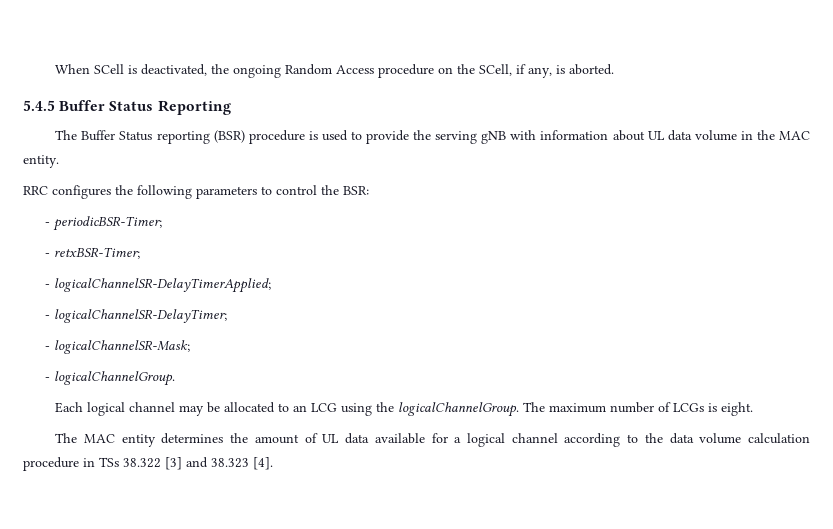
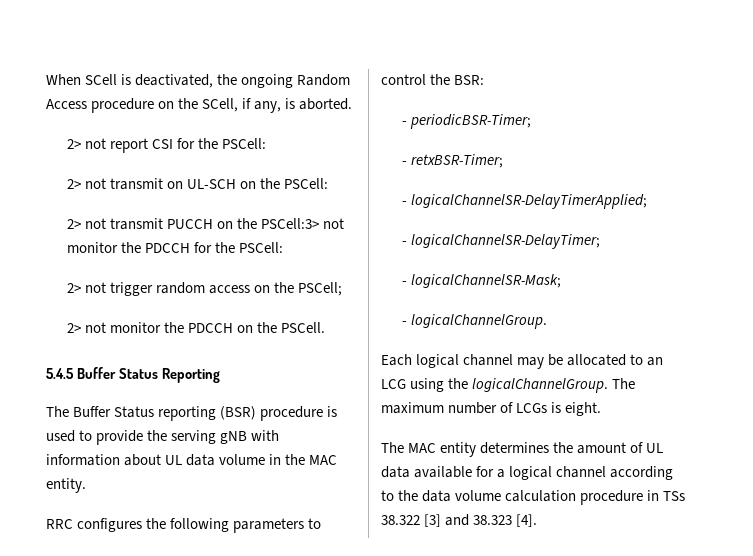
+ 2> not report CSI for the PSCell:
+ 2> not transmit on UL-SCH on the PSCell:
+ 2> not transmit PUCCH on the PSCell:3> not monitor the PDCCH for the PSCell:
+ 2> not trigger random access on the PSCell;
+ 2> not monitor the PDCCH on the PSCell.

